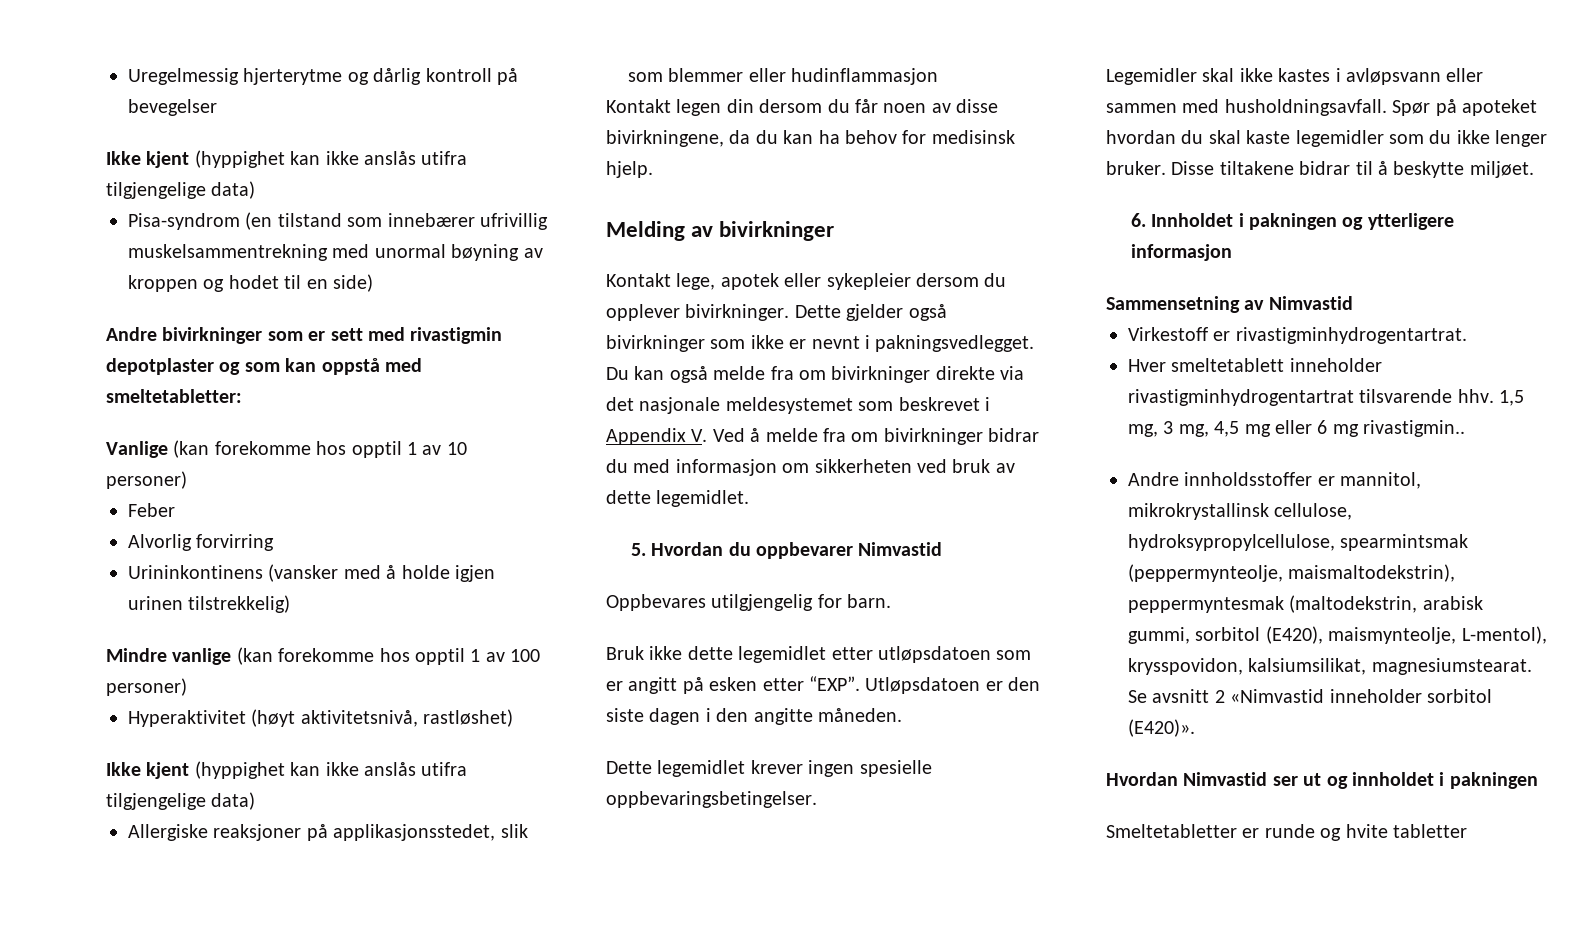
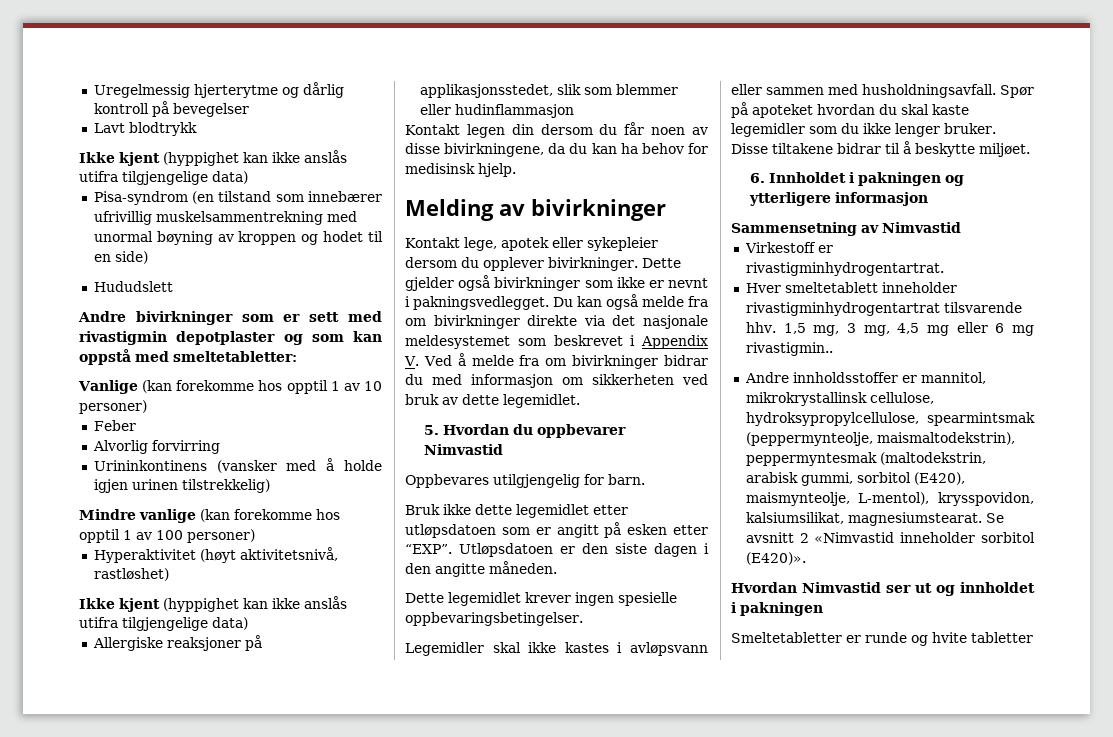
+ Lavt blodtrykk
+ Hududslett

